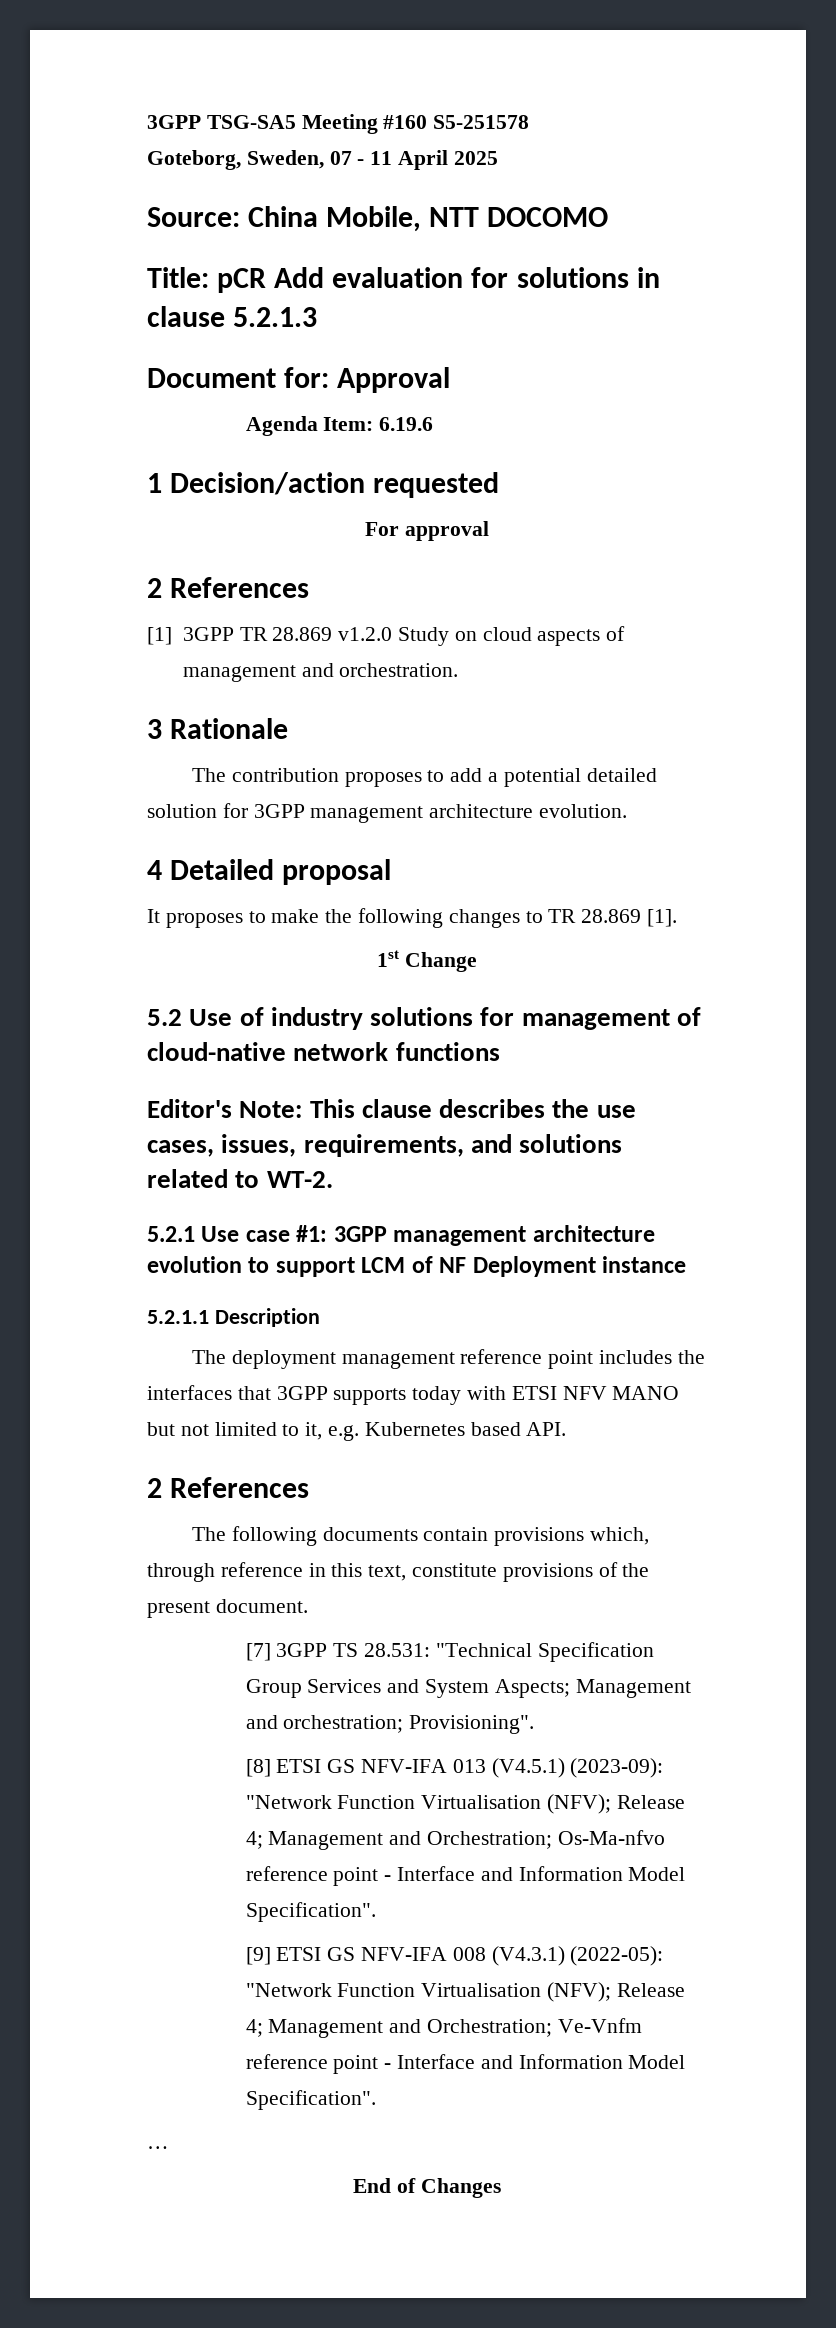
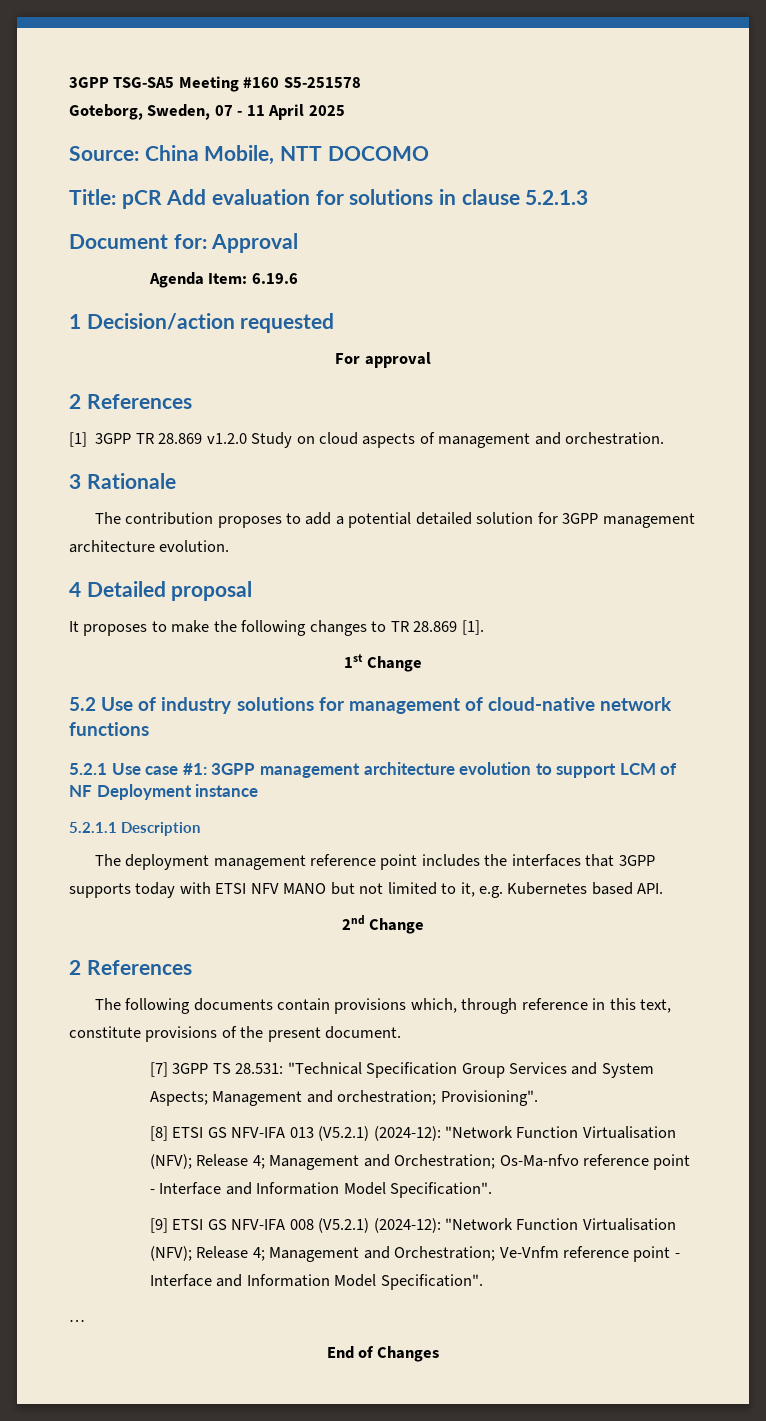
- Editor's Note: This clause describes the use cases, issues, requirements, and solutions related to WT-2.
+ 2nd Change
- [8] ETSI GS NFV-IFA 013 (V4.5.1) (2023-09): "Network Function Virtualisation (NFV); Release 4; Management and Orchestration; Os-Ma-nfvo reference point - Interface and Information Model Specification".
+ [8] ETSI GS NFV-IFA 013 (V5.2.1) (2024-12): "Network Function Virtualisation (NFV); Release 4; Management and Orchestration; Os-Ma-nfvo reference point - Interface and Information Model Specification".
- [9] ETSI GS NFV-IFA 008 (V4.3.1) (2022-05): "Network Function Virtualisation (NFV); Release 4; Management and Orchestration; Ve-Vnfm reference point - Interface and Information Model Specification".
+ [9] ETSI GS NFV-IFA 008 (V5.2.1) (2024-12): "Network Function Virtualisation (NFV); Release 4; Management and Orchestration; Ve-Vnfm reference point - Interface and Information Model Specification".

